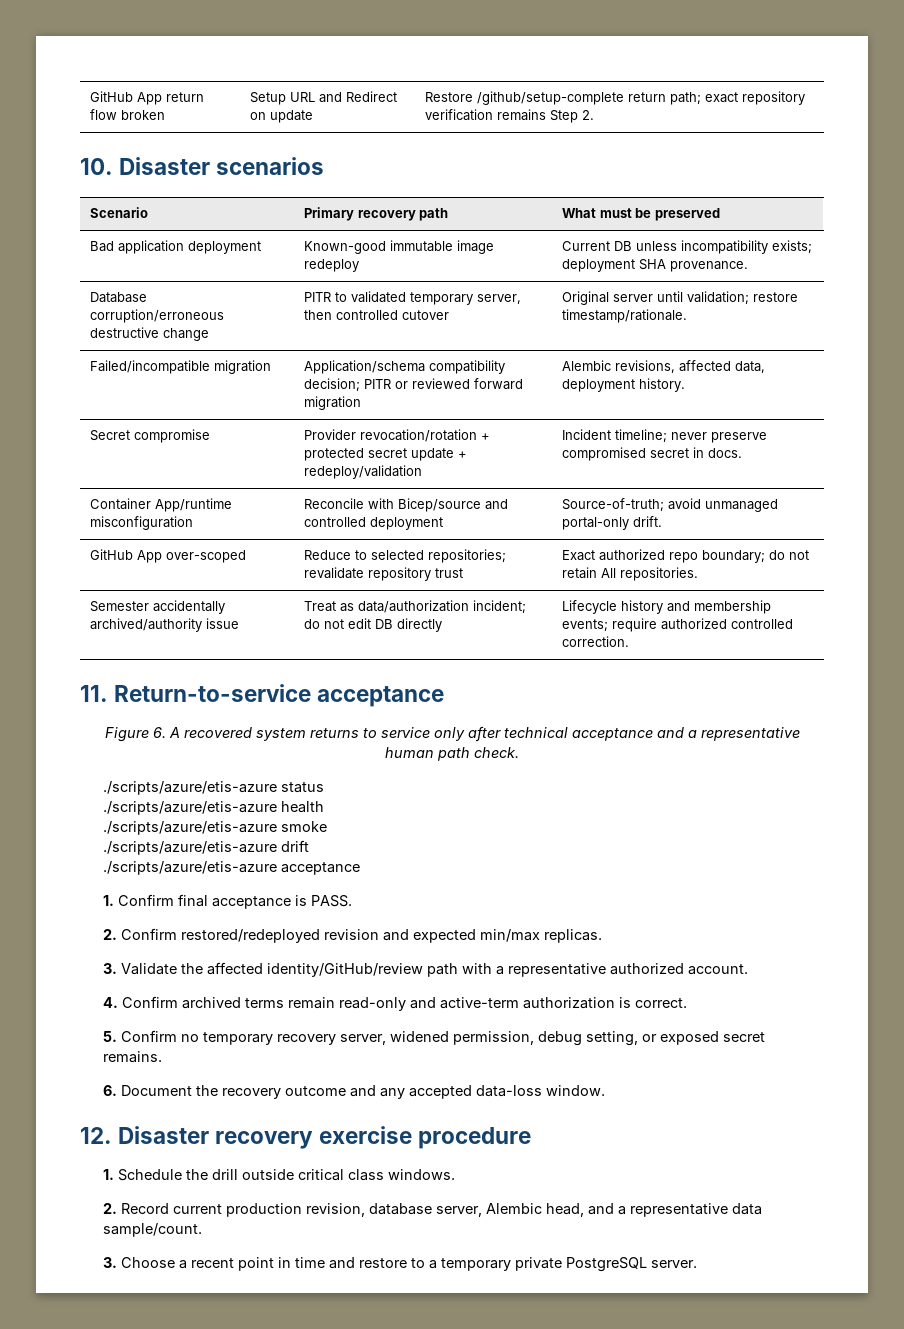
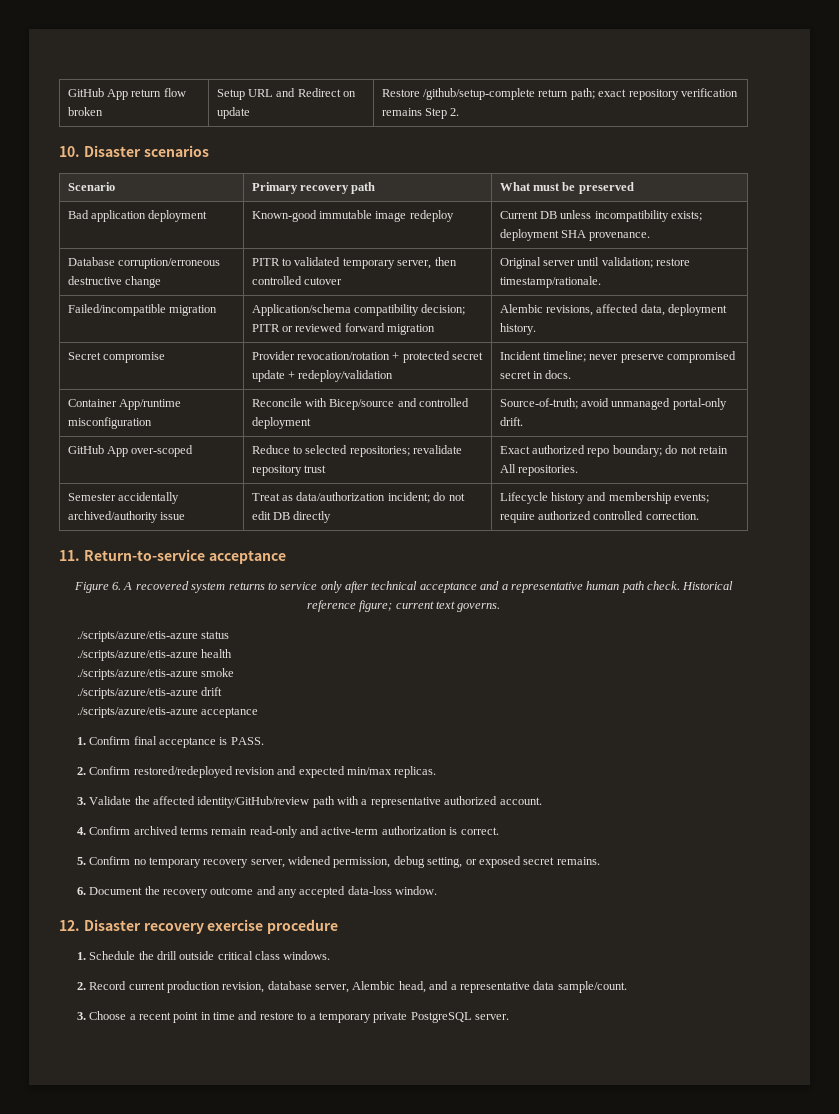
+ Historical reference figure; current text governs.

